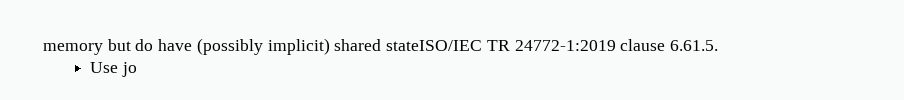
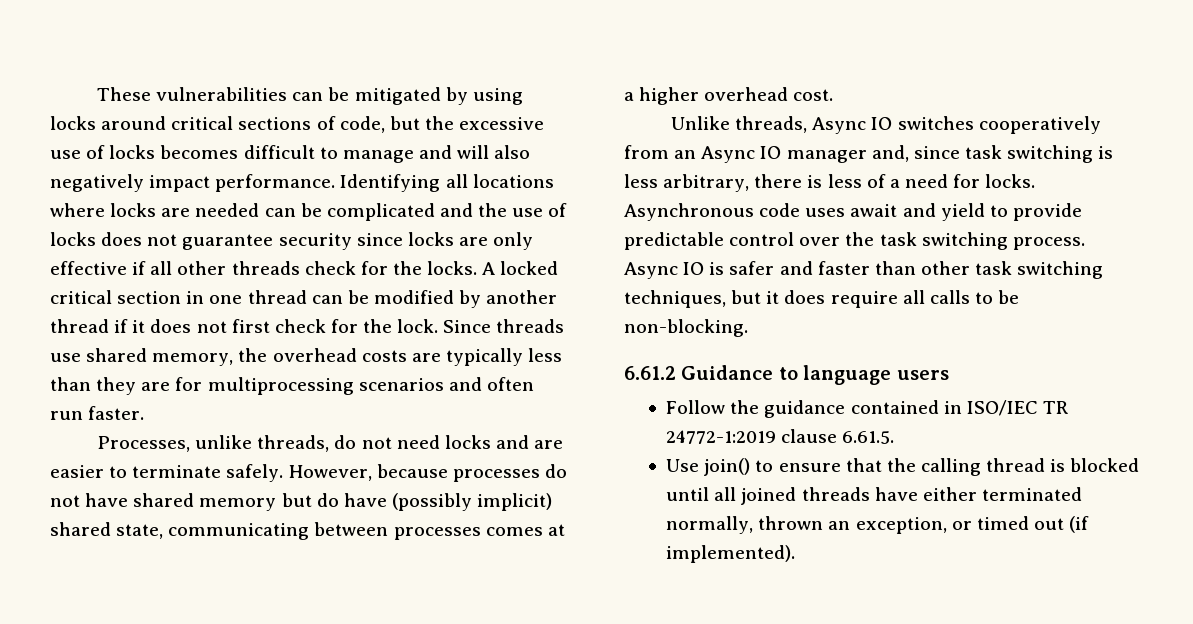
- memory but do have (possibly implicit) shared stateISO/IEC TR 24772-1:2019 clause 6.61.5.
+ These vulnerabilities can be mitigated by using locks around critical sections of code, but the excessive use of locks becomes difficult to manage and will also negatively impact performance. Identifying all locations where locks are needed can be complicated and the use of locks does not guarantee security since locks are only effective if all other threads check for the locks. A locked critical section in one thread can be modified by another thread if it does not first check for the lock. Since threads use shared memory, the overhead costs are typically less than they are for multiprocessing scenarios and often run faster.
+ Processes, unlike threads, do not need locks and are easier to terminate safely. However, because processes do not have shared memory but do have (possibly implicit) shared state, communicating between processes comes at a higher overhead cost.
+ Unlike threads, Async IO switches cooperatively from an Async IO manager and, since task switching is less arbitrary, there is less of a need for locks. Asynchronous code uses await and yield to provide predictable control over the task switching process. Async IO is safer and faster than other task switching techniques, but it does require all calls to be non-blocking.
+ 6.61.2 Guidance to language users
+ Follow the guidance contained in ISO/IEC TR 24772-1:2019 clause 6.61.5.
- Use jo
+ Use join() to ensure that the calling thread is blocked until all joined threads have either terminated normally, thrown an exception, or timed out (if implemented).

